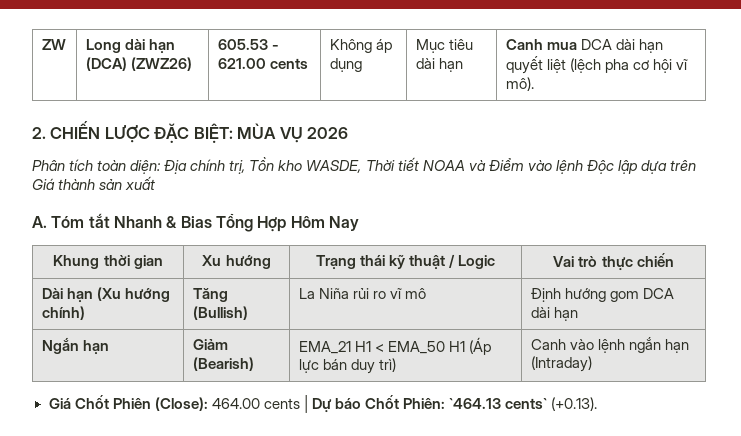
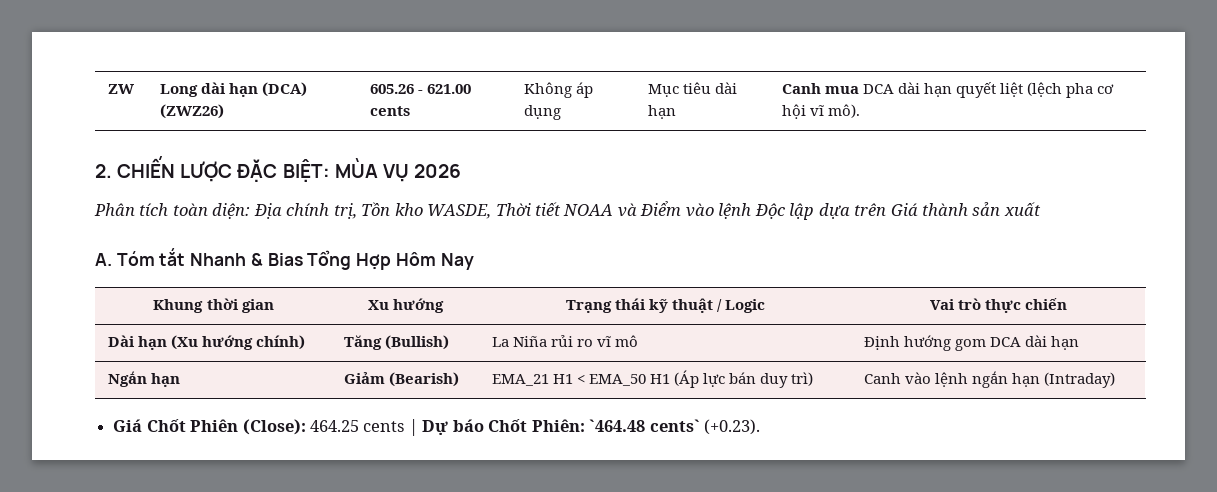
- ZW | Long dài hạn (DCA) (ZWZ26) | 605.53 - 621.00 cents | Không áp dụng | Mục tiêu dài hạn | Canh mua DCA dài hạn quyết liệt (lệch pha cơ hội vĩ mô).
+ ZW | Long dài hạn (DCA) (ZWZ26) | 605.26 - 621.00 cents | Không áp dụng | Mục tiêu dài hạn | Canh mua DCA dài hạn quyết liệt (lệch pha cơ hội vĩ mô).
- Giá Chốt Phiên (Close): 464.00 cents | Dự báo Chốt Phiên: `464.13 cents` (+0.13).
+ Giá Chốt Phiên (Close): 464.25 cents | Dự báo Chốt Phiên: `464.48 cents` (+0.23).

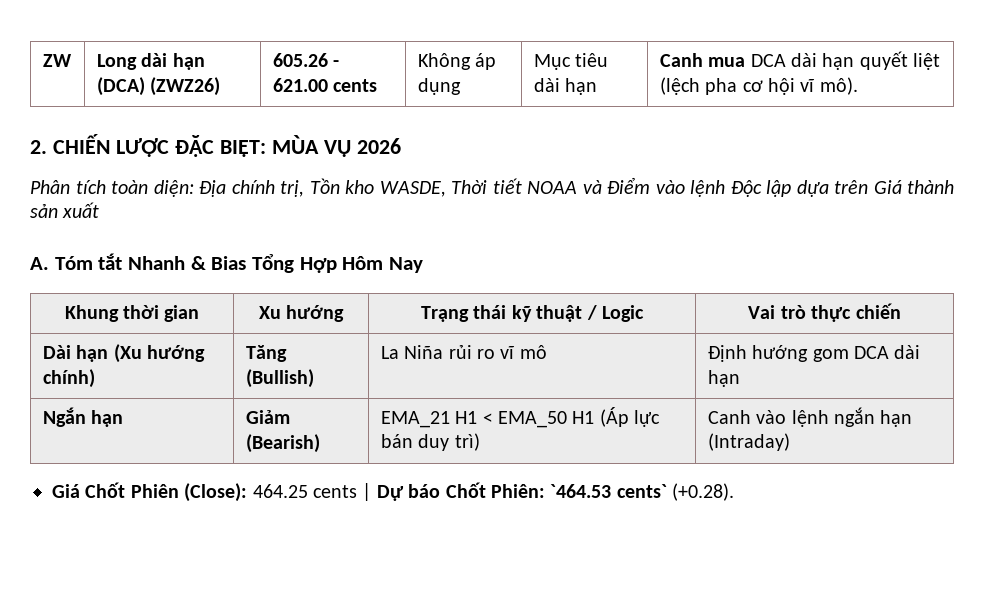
- Giá Chốt Phiên (Close): 464.25 cents | Dự báo Chốt Phiên: `464.48 cents` (+0.23).
+ Giá Chốt Phiên (Close): 464.25 cents | Dự báo Chốt Phiên: `464.53 cents` (+0.28).

